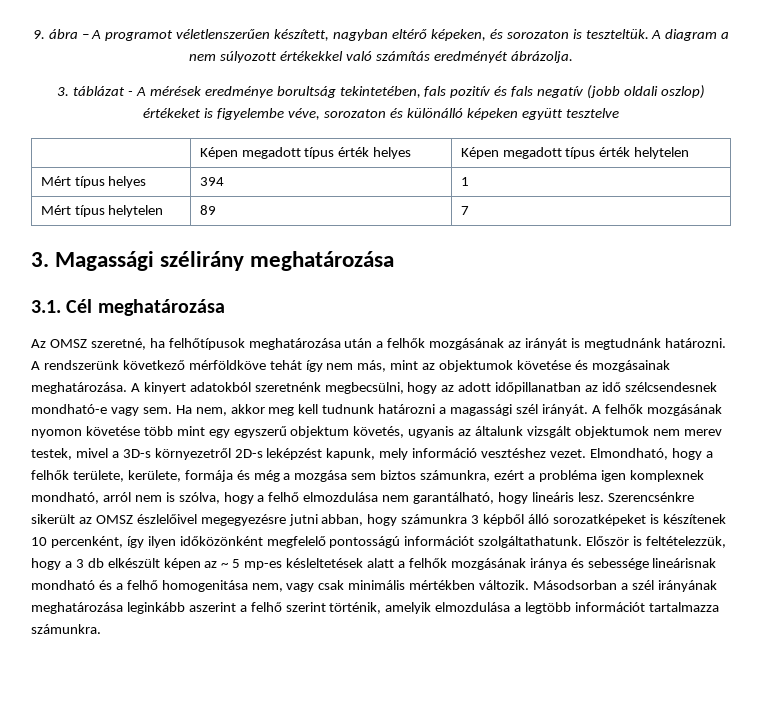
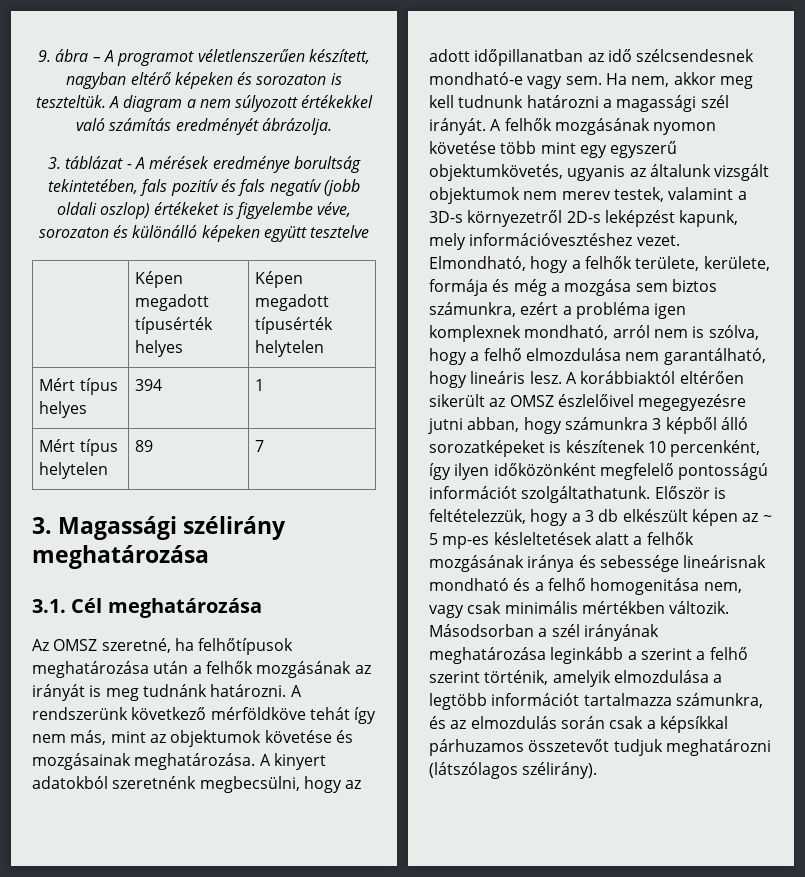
- 9. ábra – A programot véletlenszerűen készített, nagyban eltérő képeken, és sorozaton is teszteltük.
+ 9. ábra – A programot véletlenszerűen készített, nagyban eltérő képeken és sorozaton is teszteltük.
- | Képen megadott típus érték helyes | Képen megadott típus érték helytelen
+ | Képen megadott típusérték helyes | Képen megadott típusérték helytelen
- Az OMSZ szeretné, ha felhőtípusok meghatározása után a felhők mozgásának az irányát is megtudnánk határozni.
+ Az OMSZ szeretné, ha felhőtípusok meghatározása után a felhők mozgásának az irányát is meg tudnánk határozni.
- A felhők mozgásának nyomon követése több mint egy egyszerű objektum követés, ugyanis az általunk vizsgált objektumok nem merev testek, mivel a 3D-s környezetről 2D-s leképzést kapunk, mely információ vesztéshez vezet.
+ A felhők mozgásának nyomon követése több mint egy egyszerű objektumkövetés, ugyanis az általunk vizsgált objektumok nem merev testek, valamint a 3D-s környezetről 2D-s leképzést kapunk, mely információvesztéshez vezet.
- Szerencsénkre sikerült az OMSZ észlelőivel megegyezésre jutni abban, hogy számunkra 3 képből álló sorozatképeket is készítenek 10 percenként, így ilyen időközönként megfelelő pontosságú információt szolgáltathatunk.
+ A korábbiaktól eltérően sikerült az OMSZ észlelőivel megegyezésre jutni abban, hogy számunkra 3 képből álló sorozatképeket is készítenek 10 percenként, így ilyen időközönként megfelelő pontosságú információt szolgáltathatunk.
- Másodsorban a szél irányának meghatározása leginkább aszerint a felhő szerint történik, amelyik elmozdulása a legtöbb információt tartalmazza számunkra.
+ Másodsorban a szél irányának meghatározása leginkább a szerint a felhő szerint történik, amelyik elmozdulása a legtöbb információt tartalmazza számunkra, és az elmozdulás során csak a képsíkkal párhuzamos összetevőt tudjuk meghatározni (látszólagos szélirány).

